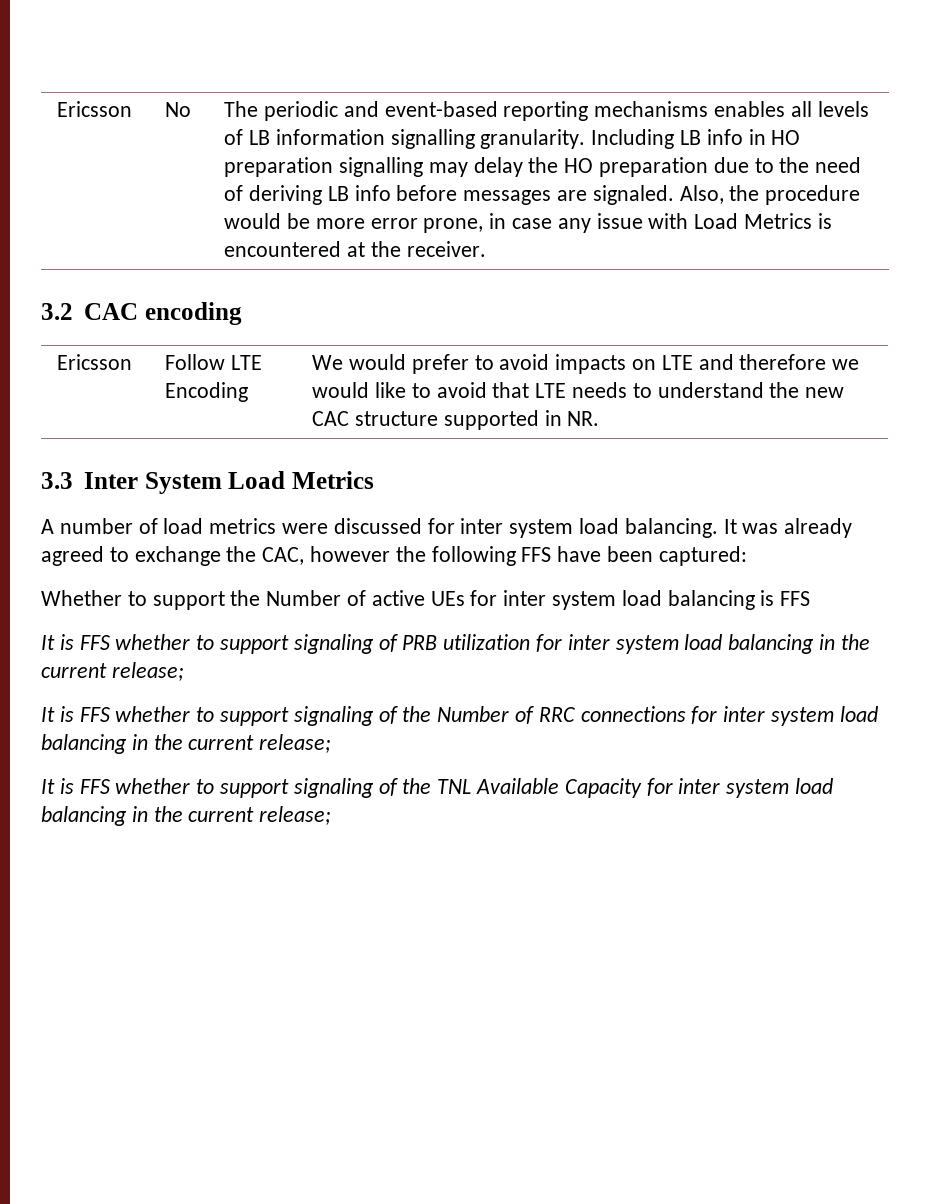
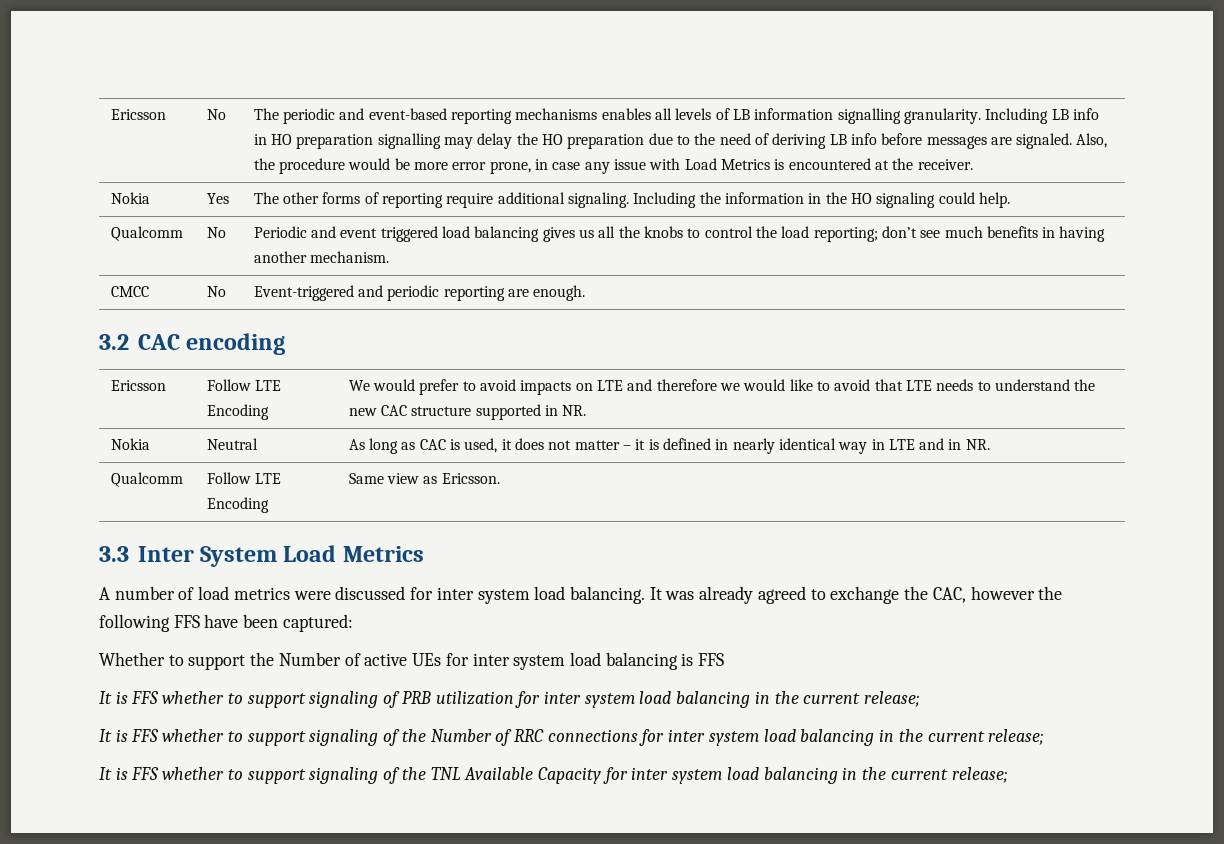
+ Nokia | Yes | The other forms of reporting require additional signaling. Including the information in the HO signaling could help.
+ Qualcomm | No | Periodic and event triggered load balancing gives us all the knobs to control the load reporting; don’t see much benefits in having another mechanism.
+ CMCC | No | Event-triggered and periodic reporting are enough.
+ Nokia | Neutral | As long as CAC is used, it does not matter – it is defined in nearly identical way in LTE and in NR.
+ Qualcomm | Follow LTE Encoding | Same view as Ericsson.

